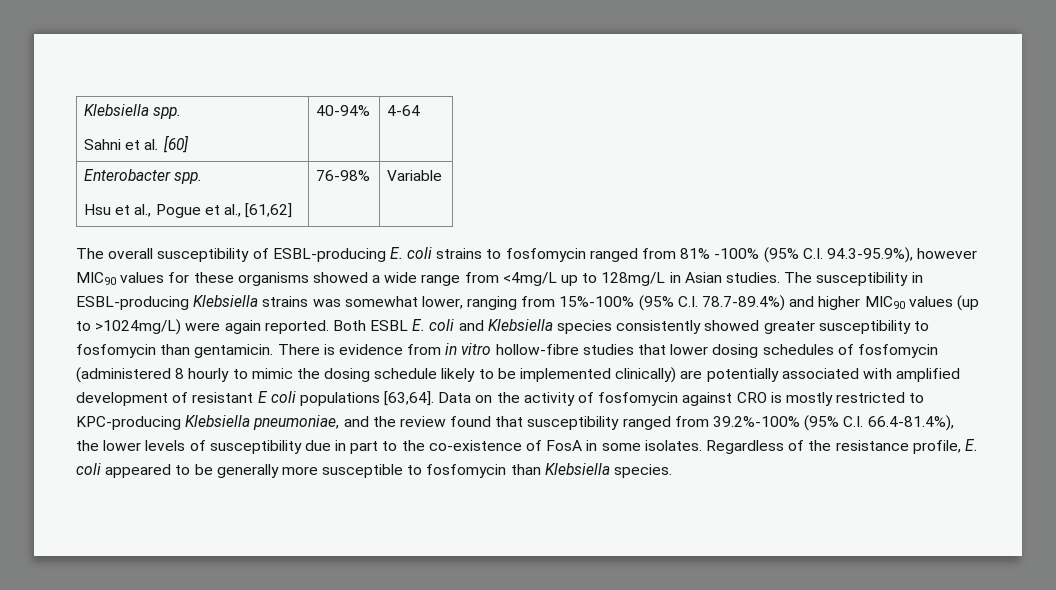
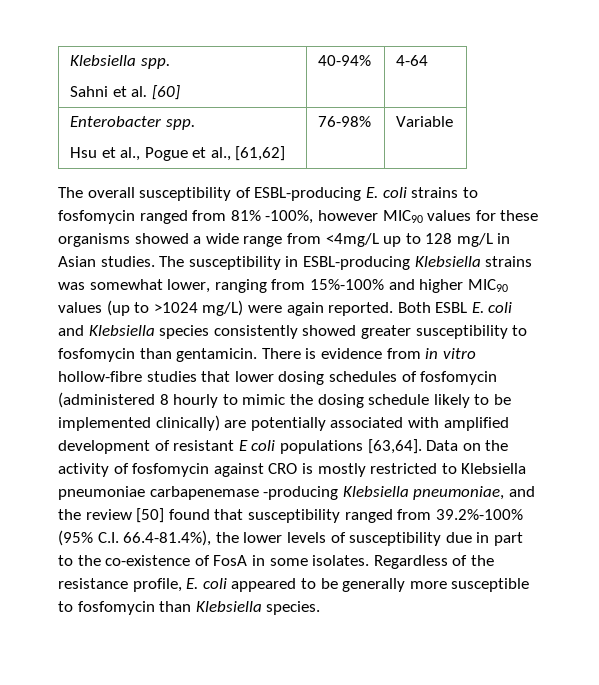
- The overall susceptibility of ESBL-producing E. coli strains to fosfomycin ranged from 81% -100% (95% C.I. 94.3-95.9%), however MIC90 values for these organisms showed a wide range from <4mg/L up to 128mg/L in Asian studies.
+ The overall susceptibility of ESBL-producing E. coli strains to fosfomycin ranged from 81% -100%, however MIC90 values for these organisms showed a wide range from <4mg/L up to 128 mg/L in Asian studies.
- The susceptibility in ESBL-producing Klebsiella strains was somewhat lower, ranging from 15%-100% (95% C.I. 78.7-89.4%) and higher MIC90 values (up to >1024mg/L) were again reported.
+ The susceptibility in ESBL-producing Klebsiella strains was somewhat lower, ranging from 15%-100% and higher MIC90 values (up to >1024 mg/L) were again reported.
- Data on the activity of fosfomycin against CRO is mostly restricted to KPC-producing Klebsiella pneumoniae, and the review found that susceptibility ranged from 39.2%-100% (95% C.I. 66.4-81.4%), the lower levels of susceptibility due in part to the co-existence of FosA in some isolates.
+ Data on the activity of fosfomycin against CRO is mostly restricted to Klebsiella pneumoniae carbapenemase -producing Klebsiella pneumoniae, and the review [50] found that susceptibility ranged from 39.2%-100% (95% C.I. 66.4-81.4%), the lower levels of susceptibility due in part to the co-existence of FosA in some isolates.

